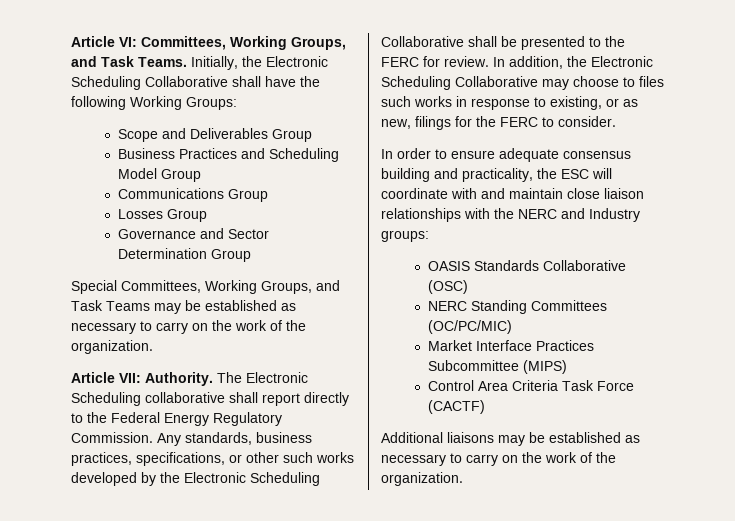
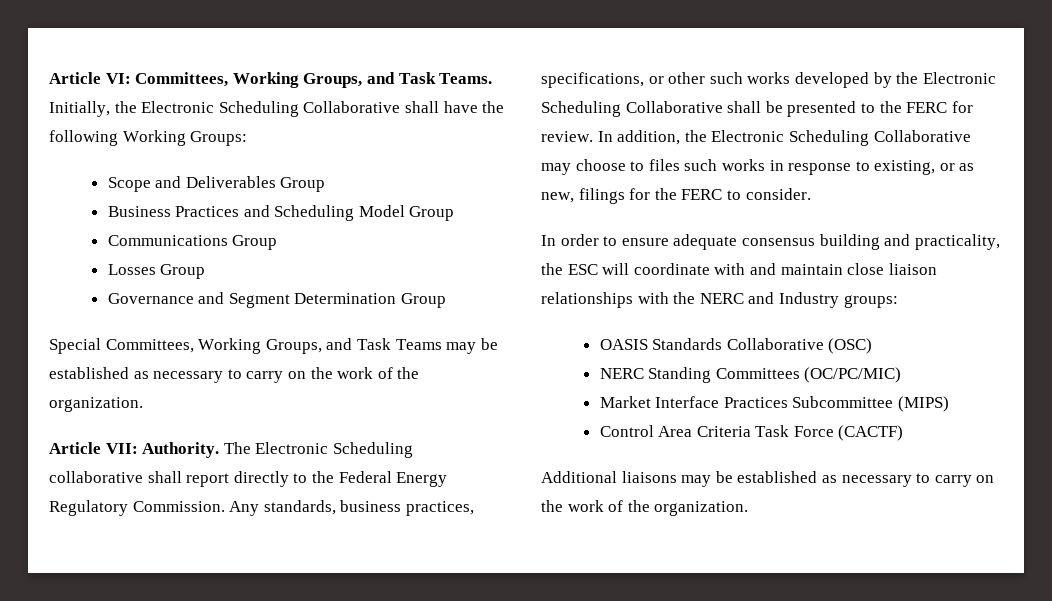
- Governance and Sector Determination Group
+ Governance and Segment Determination Group

